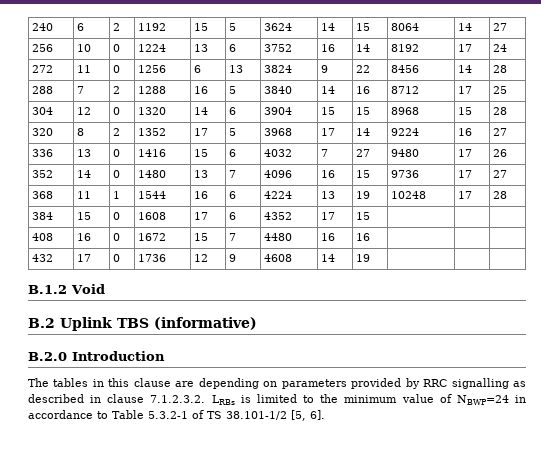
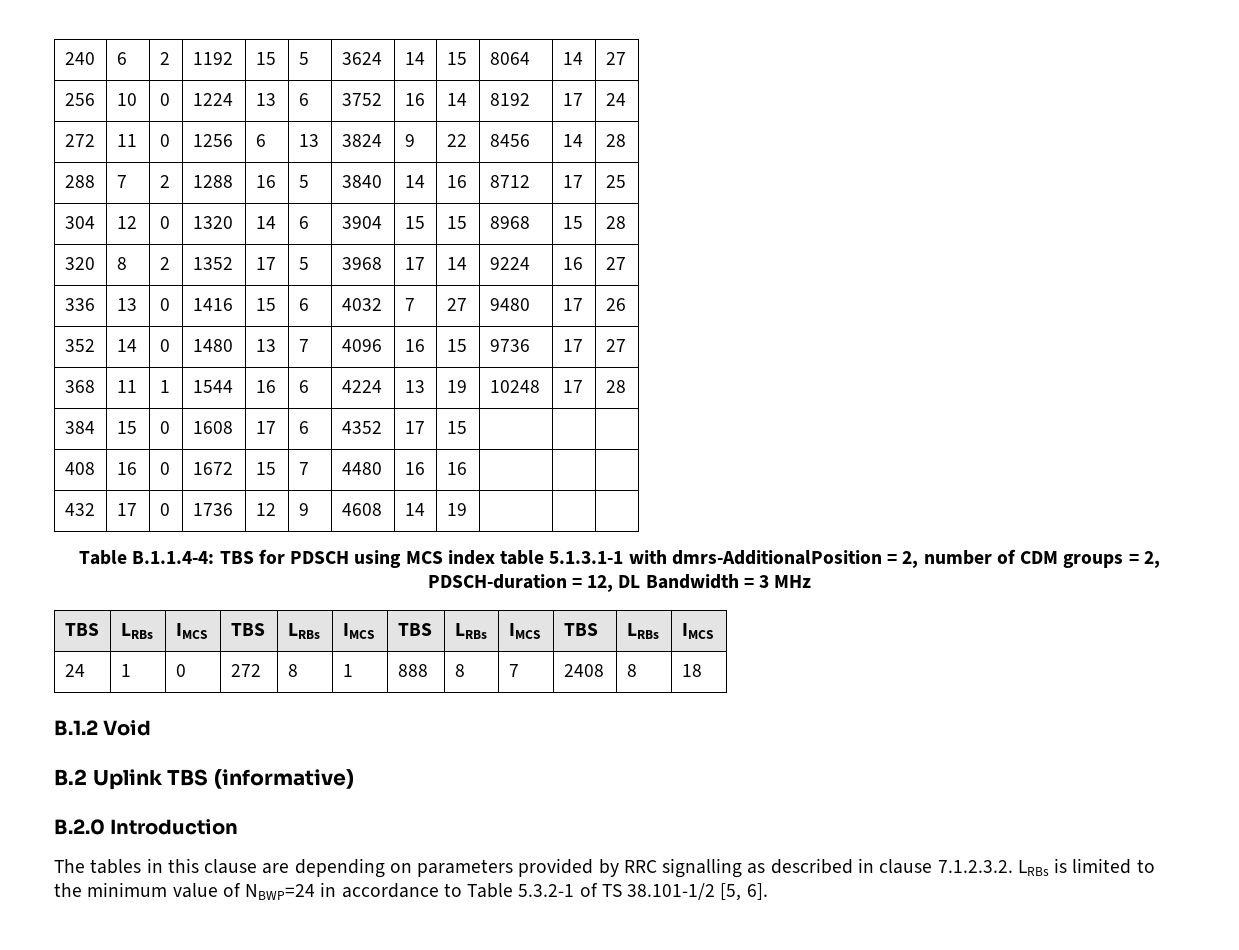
+ Table B.1.1.4-4: TBS for PDSCH using MCS index table 5.1.3.1-1 with dmrs-AdditionalPosition = 2, number of CDM groups = 2, PDSCH-duration = 12, DL Bandwidth = 3 MHz
+ TBS | LRBs | IMCS | TBS | LRBs | IMCS | TBS | LRBs | IMCS | TBS | LRBs | IMCS
+ 24 | 1 | 0 | 272 | 8 | 1 | 888 | 8 | 7 | 2408 | 8 | 18

